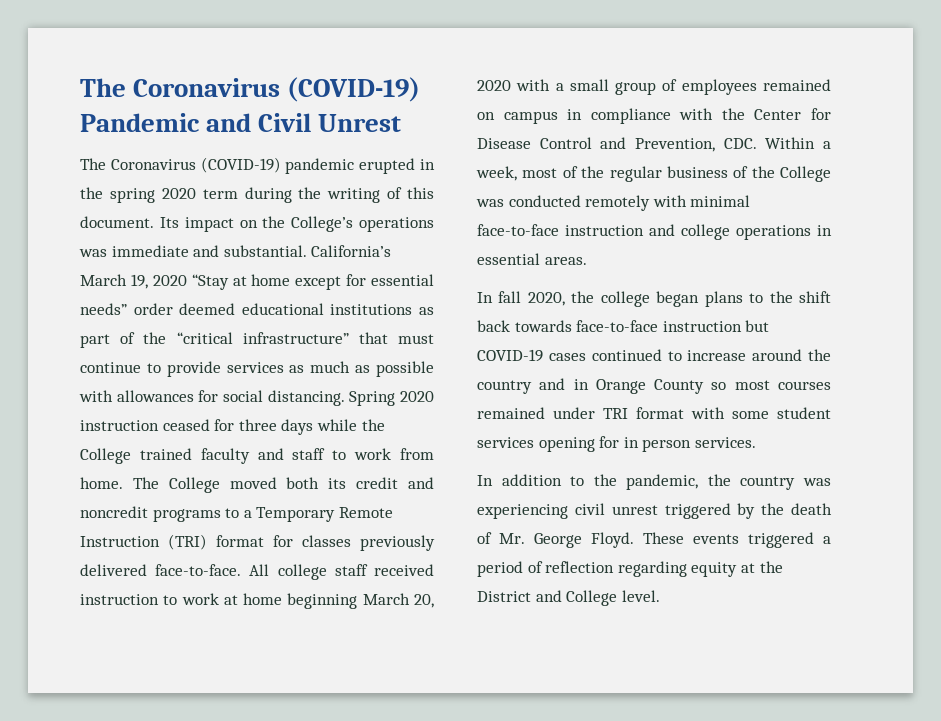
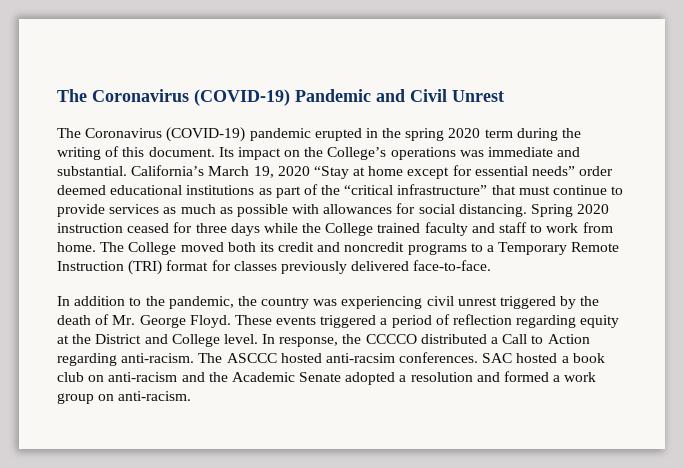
- All college staff received instruction to work at home beginning March 20, 2020 with a small group of employees remained on campus in compliance with the Center for Disease Control and Prevention, CDC. Within a week, most of the regular business of the College was conducted remotely with minimal face-to-face instruction and college operations in essential areas.
- In fall 2020, the college began plans to the shift back towards face-to-face instruction but COVID-19 cases continued to increase around the country and in Orange County so most courses remained under TRI format with some student services opening for in person services.
+ In response, the CCCCO distributed a Call to Action regarding anti-racism. The ASCCC hosted anti-racsim conferences. SAC hosted a book club on anti-racism and the Academic Senate adopted a resolution and formed a work group on anti-racism.

